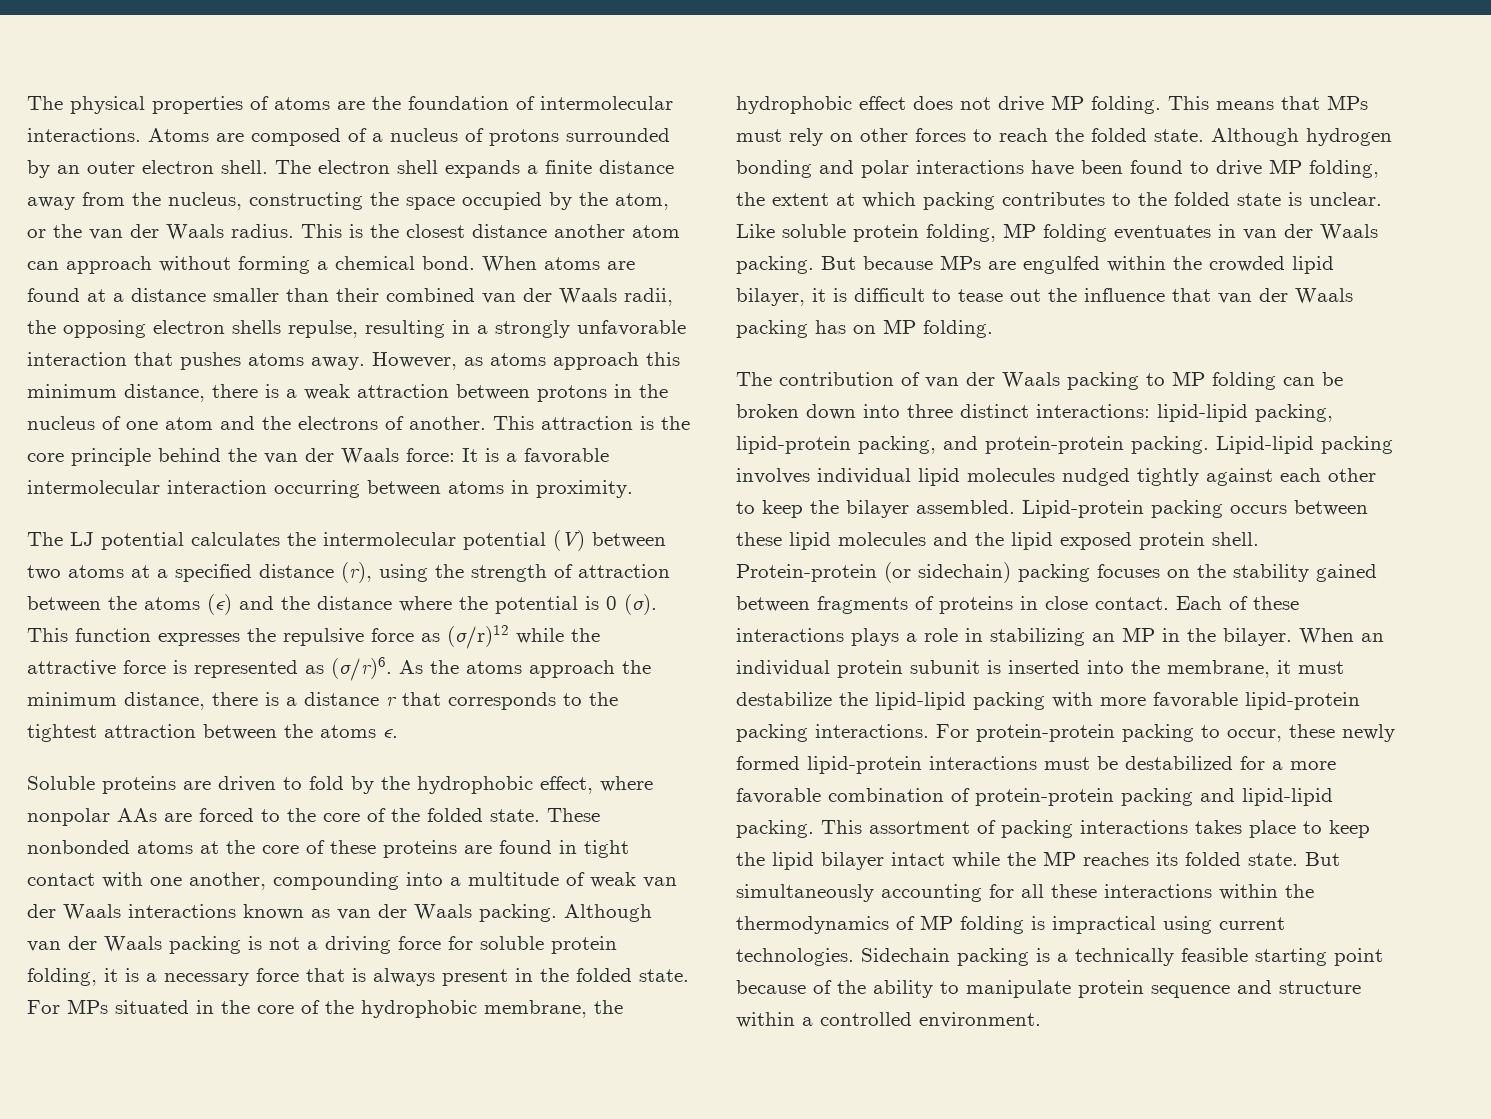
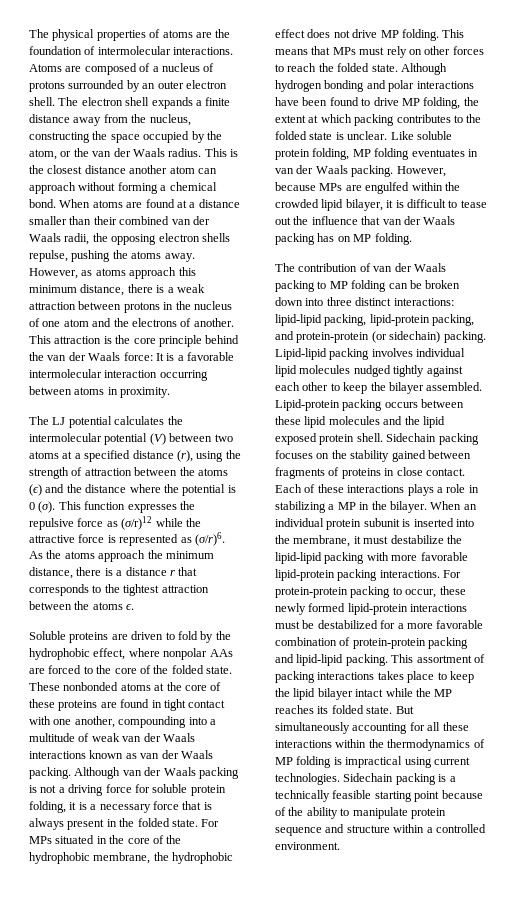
- When atoms are found at a distance smaller than their combined van der Waals radii, the opposing electron shells repulse, resulting in a strongly unfavorable interaction that pushes atoms away.
+ When atoms are found at a distance smaller than their combined van der Waals radii, the opposing electron shells repulse, pushing the atoms away.
- But because MPs are engulfed within the crowded lipid bilayer, it is difficult to tease out the influence that van der Waals packing has on MP folding.
+ However, because MPs are engulfed within the crowded lipid bilayer, it is difficult to tease out the influence that van der Waals packing has on MP folding.
- The contribution of van der Waals packing to MP folding can be broken down into three distinct interactions: lipid-lipid packing, lipid-protein packing, and protein-protein packing.
+ The contribution of van der Waals packing to MP folding can be broken down into three distinct interactions: lipid-lipid packing, lipid-protein packing, and protein-protein (or sidechain) packing.
- Protein-protein (or sidechain) packing focuses on the stability gained between fragments of proteins in close contact.
+ Sidechain packing focuses on the stability gained between fragments of proteins in close contact.
- Each of these interactions plays a role in stabilizing an MP in the bilayer.
+ Each of these interactions plays a role in stabilizing a MP in the bilayer.

